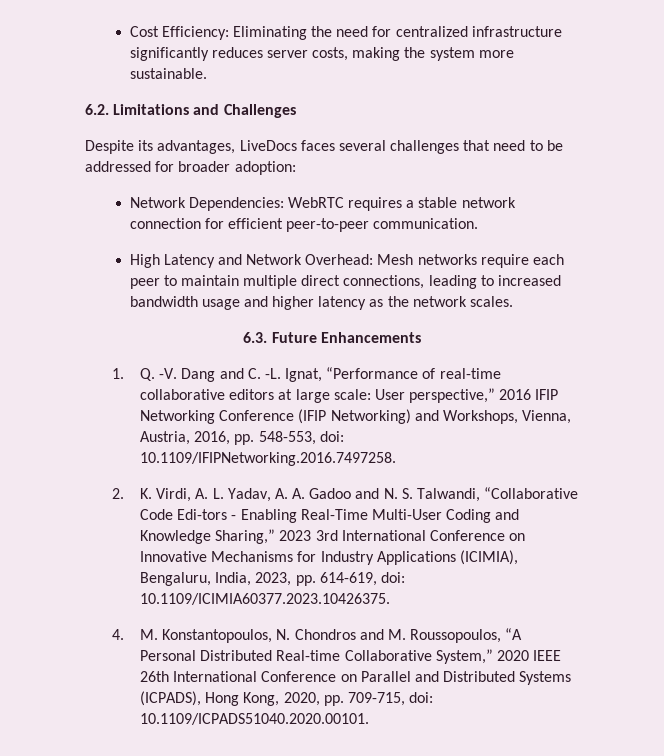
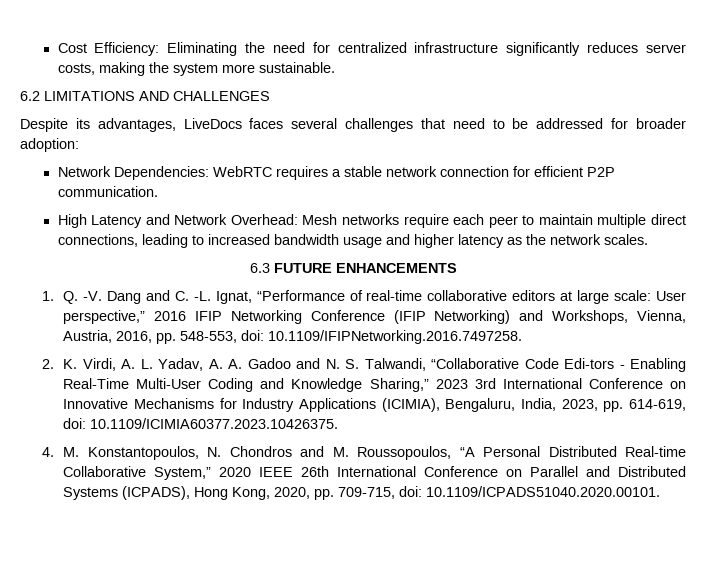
- 6.2. Limitations and Challenges
+ 6.2 LIMITATIONS AND CHALLENGES
- Network Dependencies: WebRTC requires a stable network connection for efficient peer-to-peer communication.
+ Network Dependencies: WebRTC requires a stable network connection for efficient P2P communication.
- 6.3. Future Enhancements
+ 6.3 FUTURE ENHANCEMENTS

